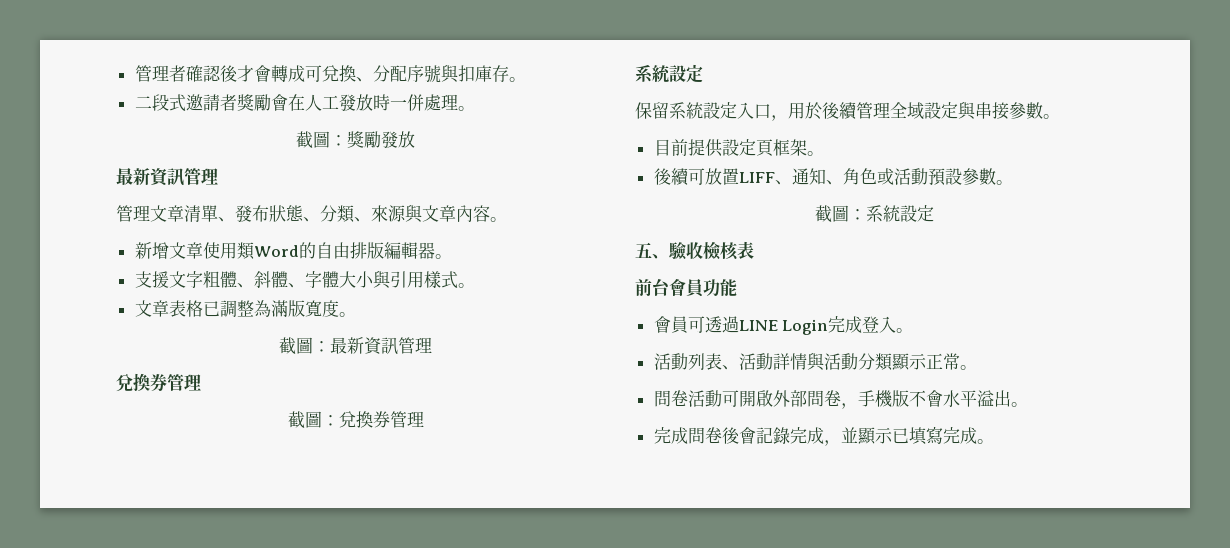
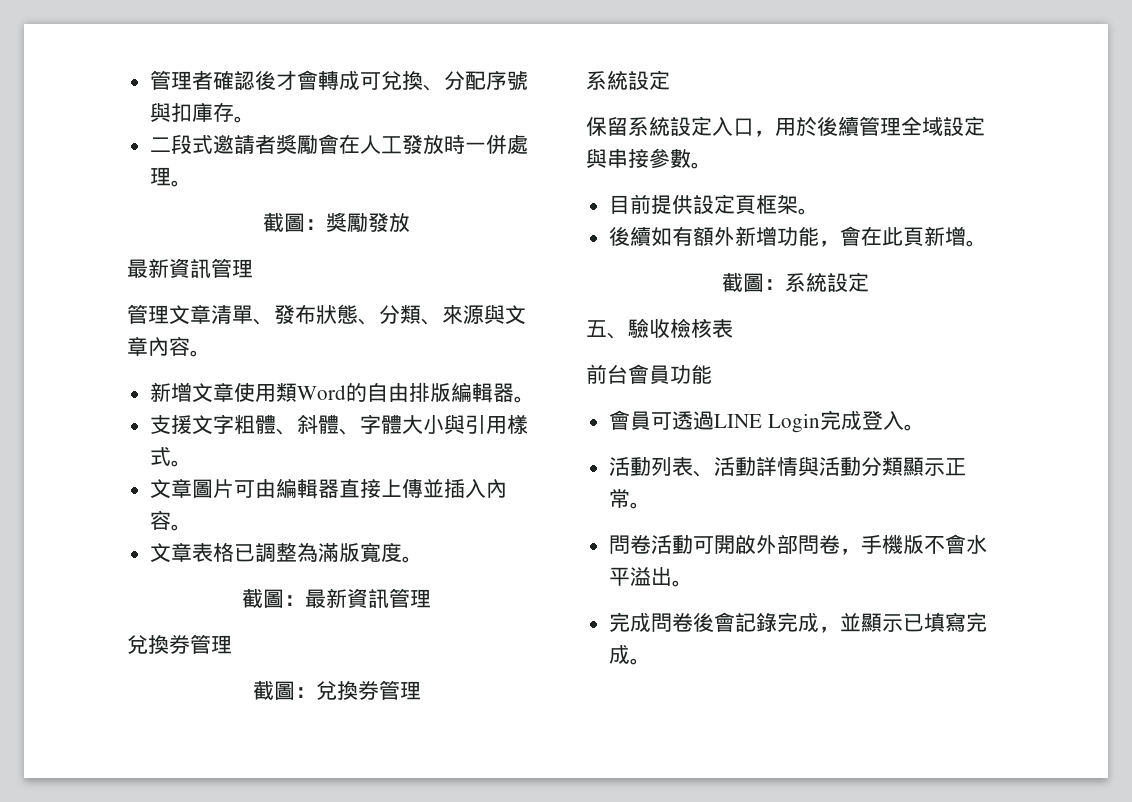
+ 文章圖片可由編輯器直接上傳並插入內容。
- 後續可放置LIFF、通知、角色或活動預設參數。
+ 後續如有額外新增功能，會在此頁新增。

